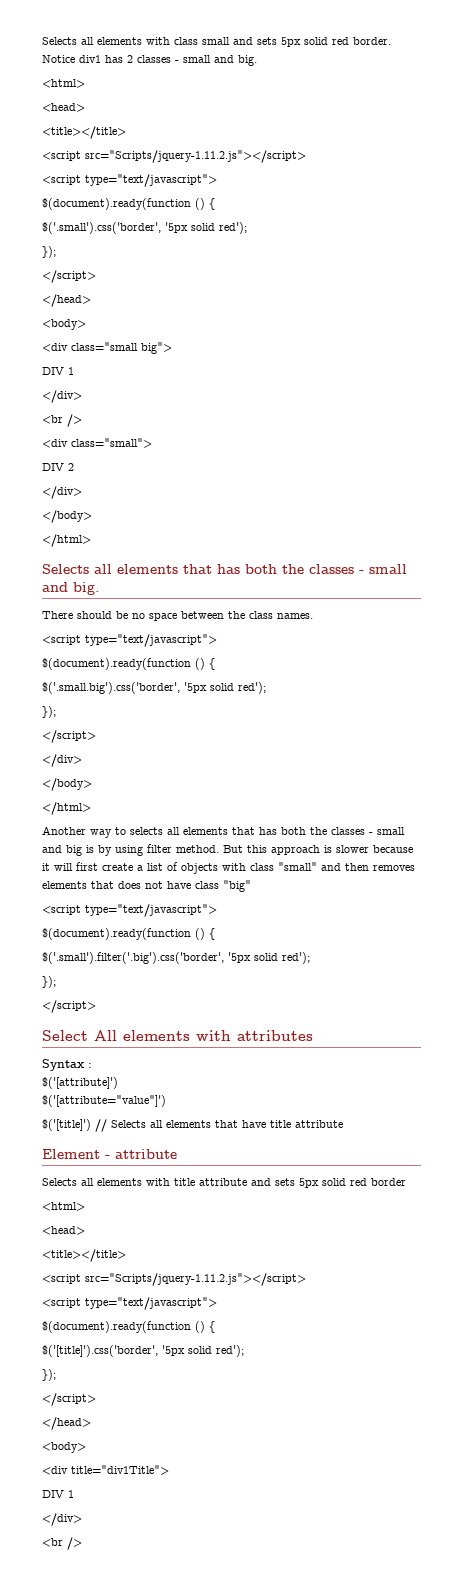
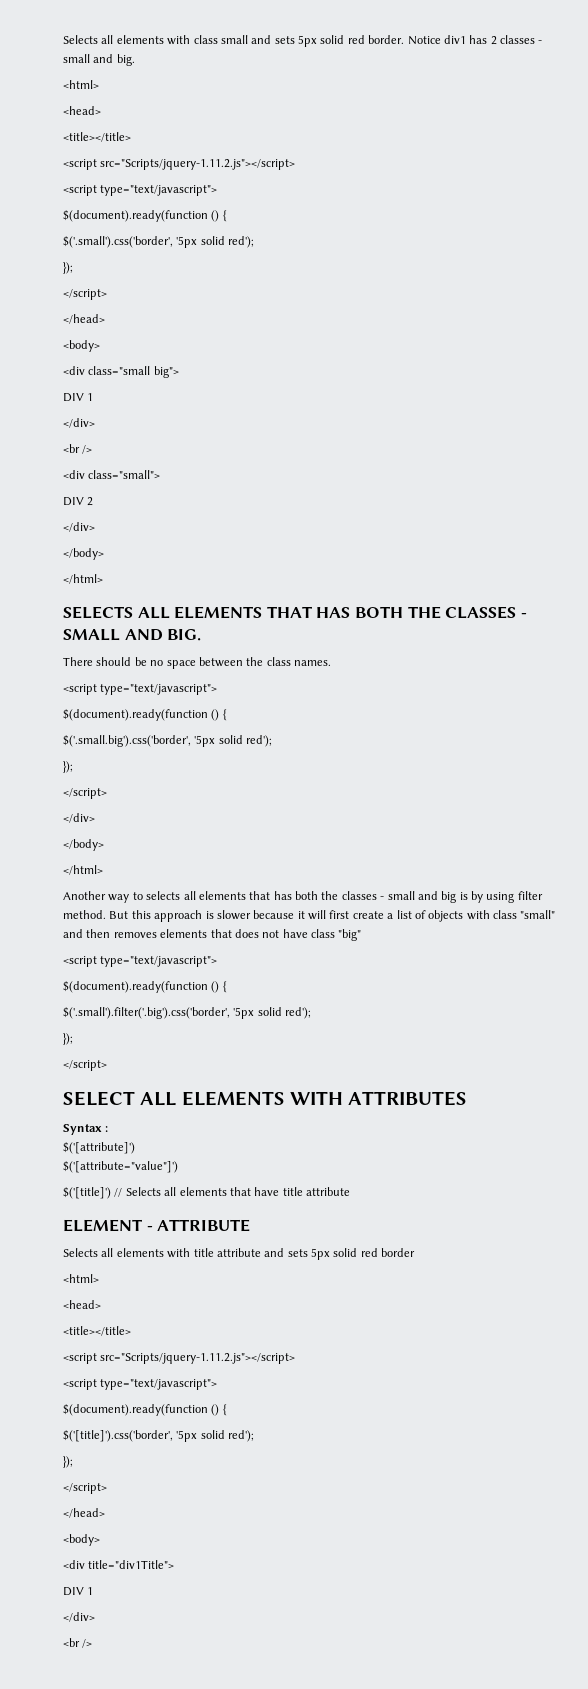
- Selects all elements that has both the classes - small and big.
+ SELECTS ALL ELEMENTS THAT HAS BOTH THE CLASSES - SMALL AND BIG.
- Select All elements with attributes
+ SELECT ALL ELEMENTS WITH ATTRIBUTES
- Element - attribute
+ ELEMENT - ATTRIBUTE

